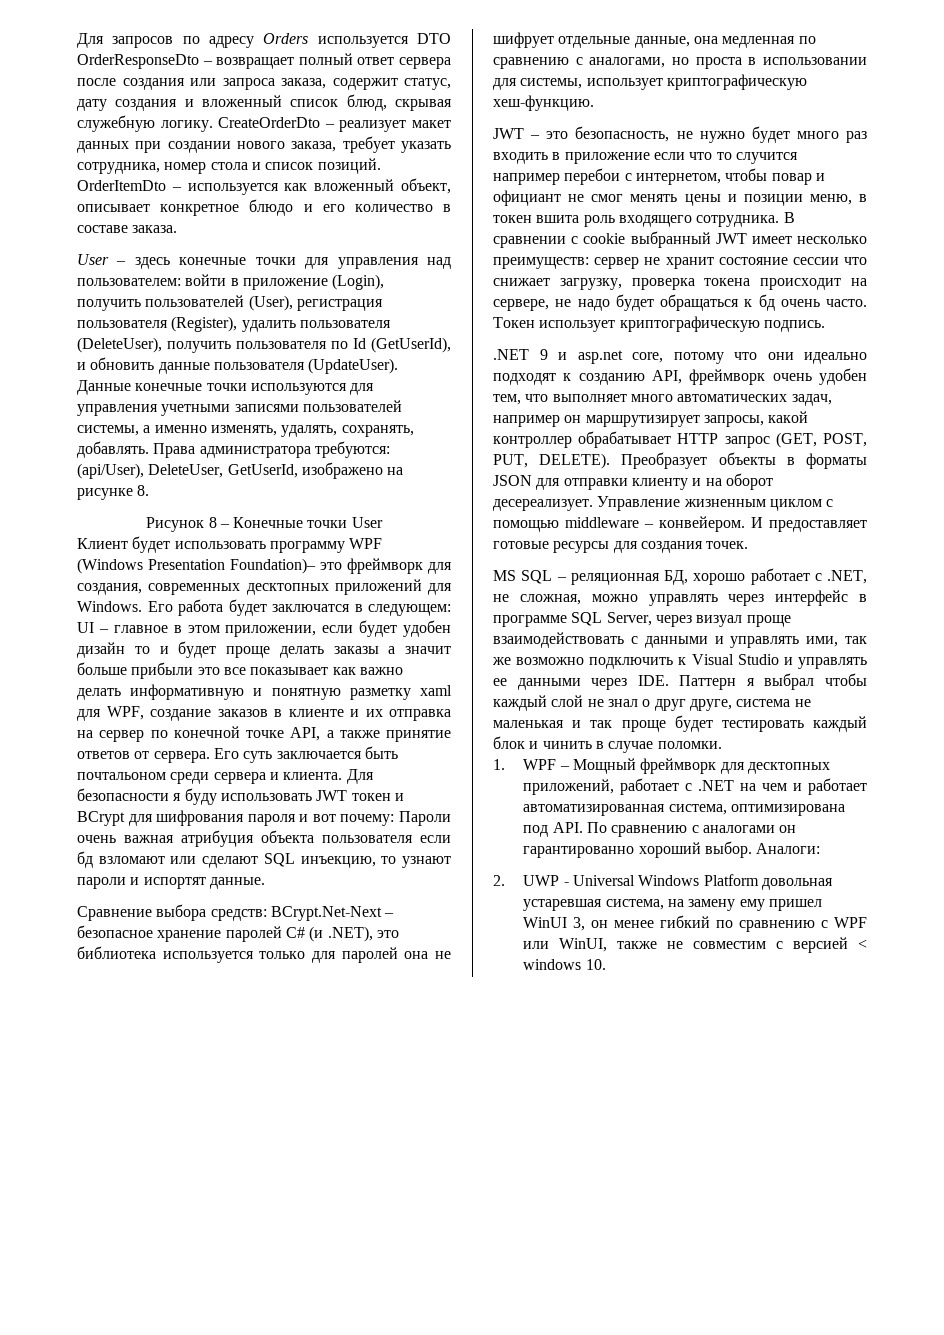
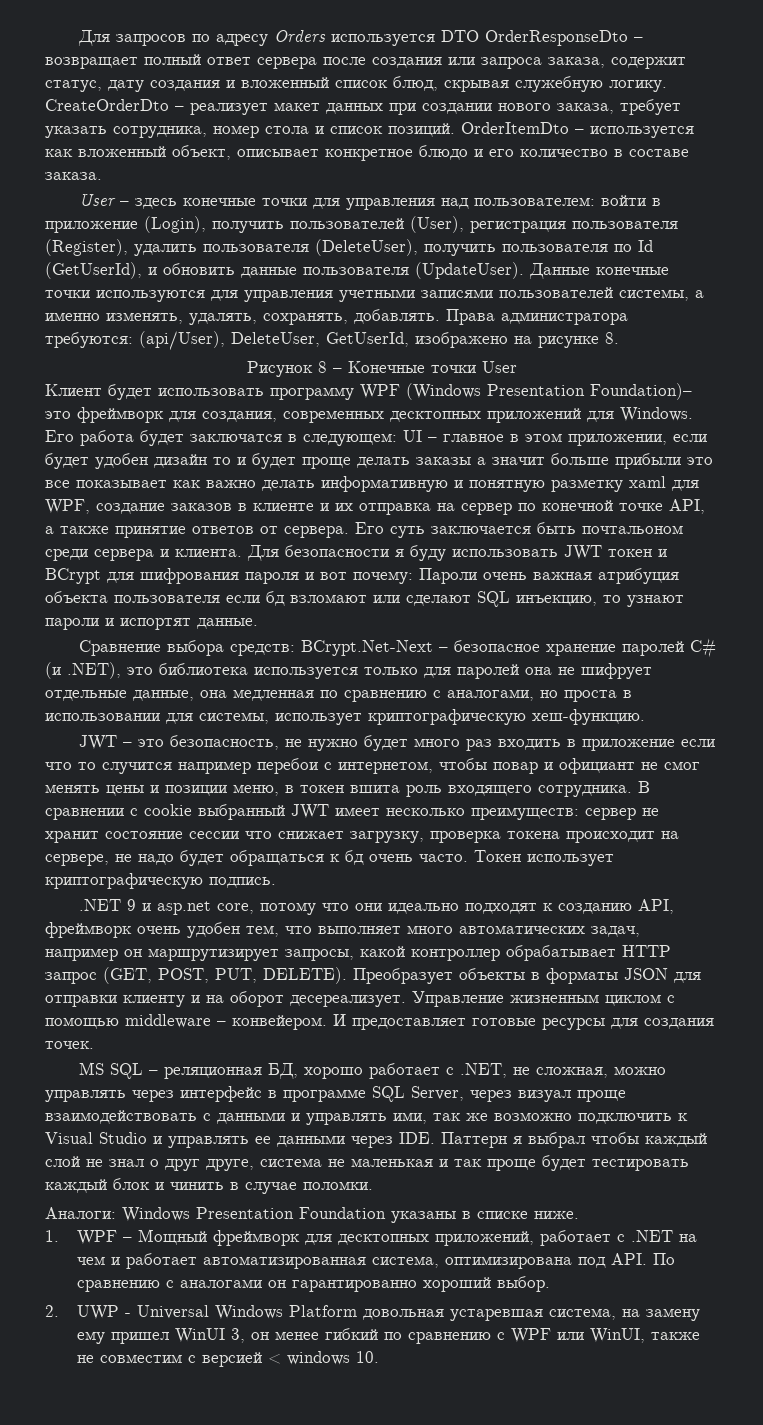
+ Аналоги: Windows Presentation Foundation указаны в списке ниже.
- Аналоги:

